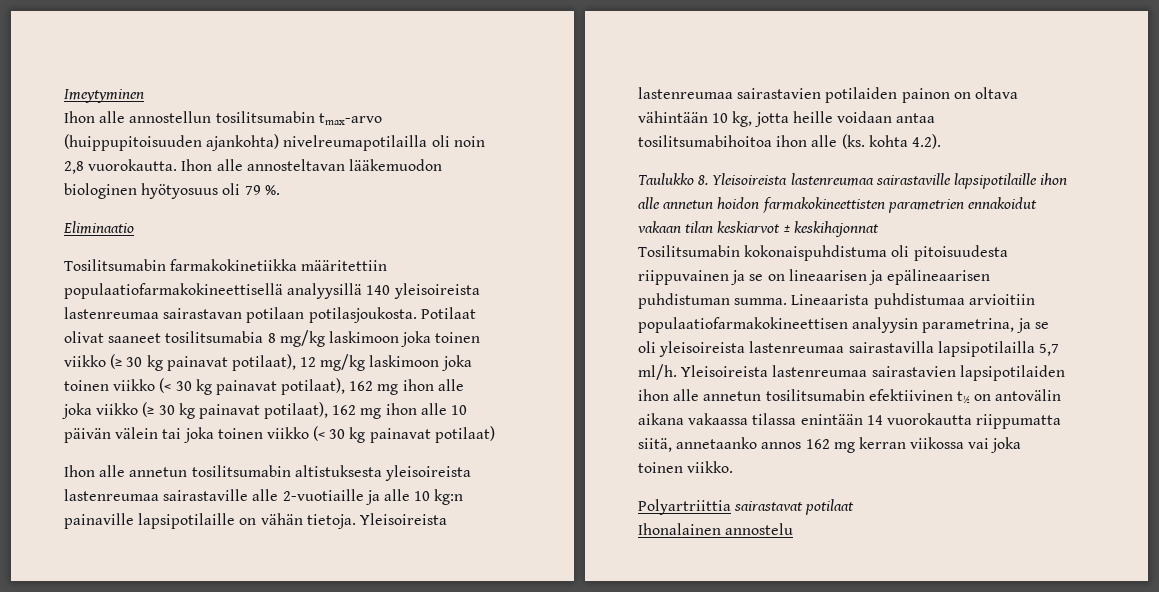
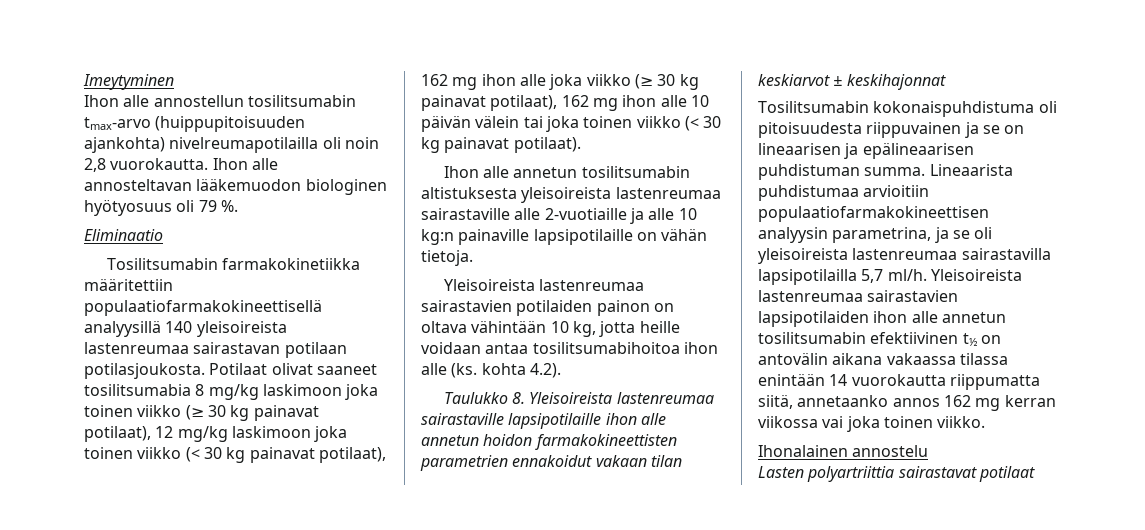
- Potilaat olivat saaneet tosilitsumabia 8 mg/kg laskimoon joka toinen viikko (≥ 30 kg painavat potilaat), 12 mg/kg laskimoon joka toinen viikko (< 30 kg painavat potilaat), 162 mg ihon alle joka viikko (≥ 30 kg painavat potilaat), 162 mg ihon alle 10 päivän välein tai joka toinen viikko (< 30 kg painavat potilaat)
+ Potilaat olivat saaneet tosilitsumabia 8 mg/kg laskimoon joka toinen viikko (≥ 30 kg painavat potilaat), 12 mg/kg laskimoon joka toinen viikko (< 30 kg painavat potilaat), 162 mg ihon alle joka viikko (≥ 30 kg painavat potilaat), 162 mg ihon alle 10 päivän välein tai joka toinen viikko (< 30 kg painavat potilaat).
- Ihon alle annetun tosilitsumabin altistuksesta yleisoireista lastenreumaa sairastaville alle 2-vuotiaille ja alle 10 kg:n painaville lapsipotilaille on vähän tietoja. Yleisoireista lastenreumaa sairastavien potilaiden painon on oltava vähintään 10 kg, jotta heille voidaan antaa tosilitsumabihoitoa ihon alle (ks. kohta 4.2).
+ Ihon alle annetun tosilitsumabin altistuksesta yleisoireista lastenreumaa sairastaville alle 2-vuotiaille ja alle 10 kg:n painaville lapsipotilaille on vähän tietoja.
+ Yleisoireista lastenreumaa sairastavien potilaiden painon on oltava vähintään 10 kg, jotta heille voidaan antaa tosilitsumabihoitoa ihon alle (ks. kohta 4.2).
- Polyartriittia sairastavat potilaat
+ Ihonalainen annostelu
+ Lasten polyartriittia sairastavat potilaat
- Ihonalainen annostelu

